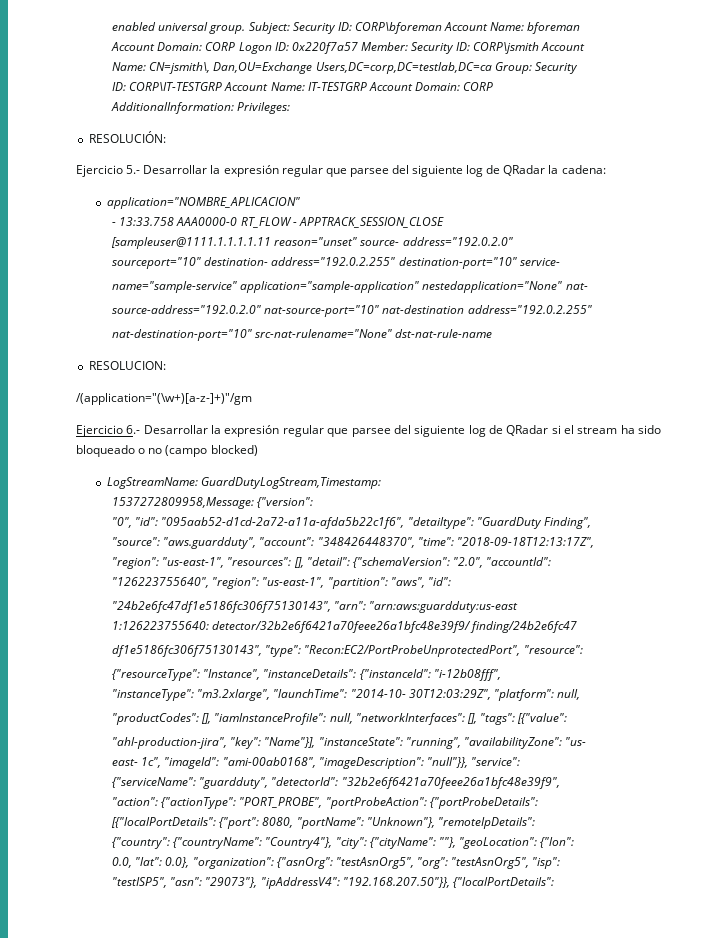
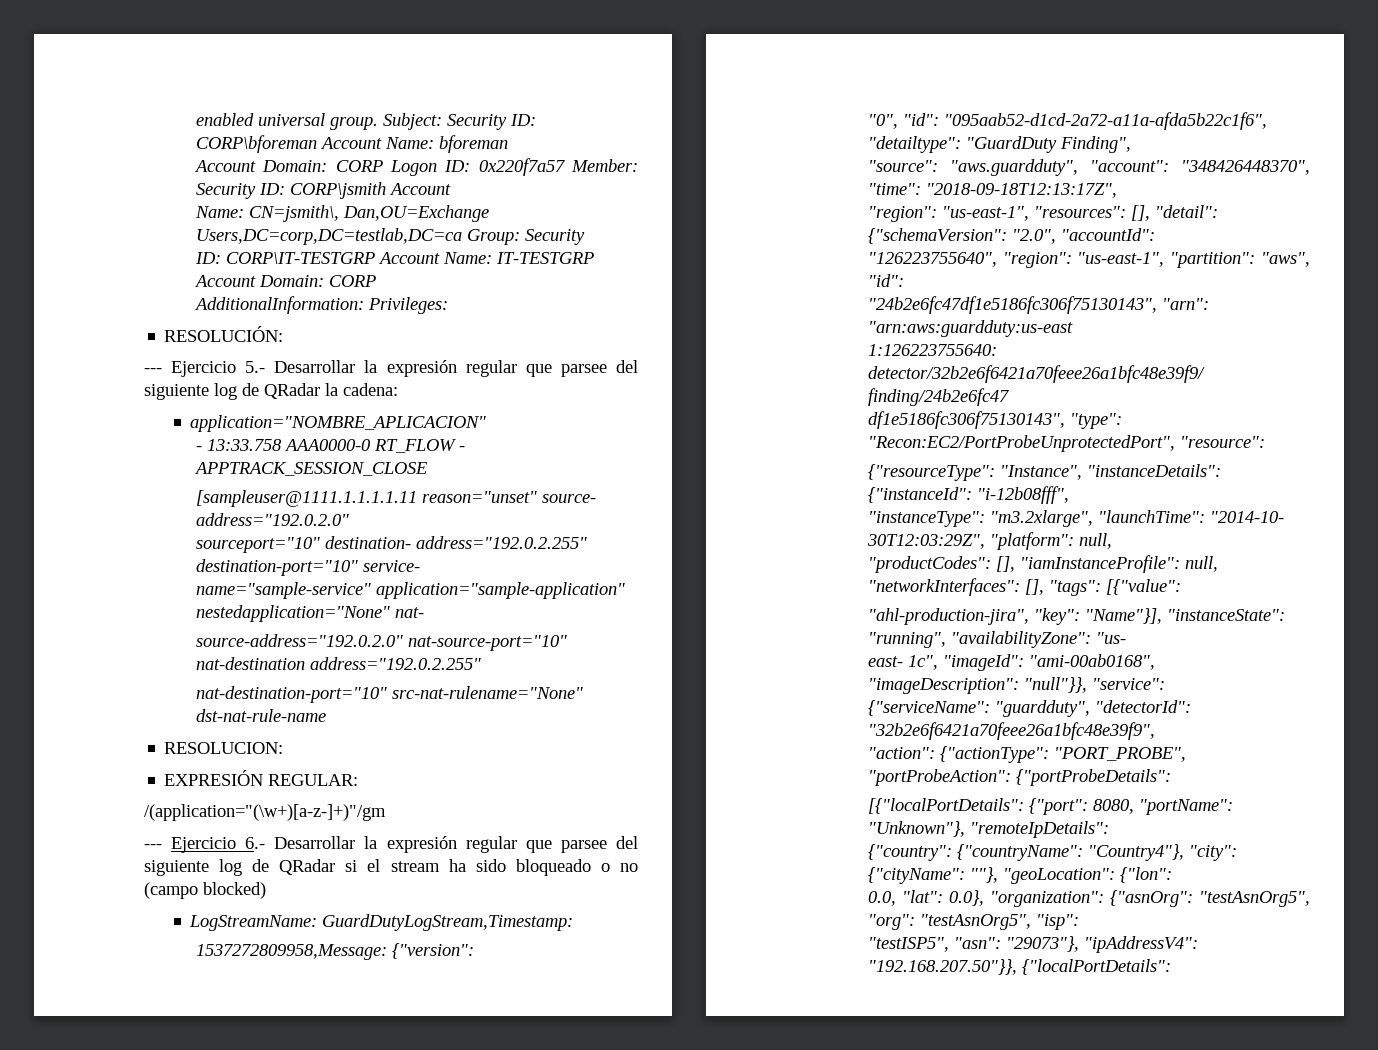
- Ejercicio 5.- Desarrollar la expresión regular que parsee del siguiente log de QRadar la cadena:
+ --- Ejercicio 5.- Desarrollar la expresión regular que parsee del siguiente log de QRadar la cadena:
+ EXPRESIÓN REGULAR:
- Ejercicio 6.- Desarrollar la expresión regular que parsee del siguiente log de QRadar si el stream ha sido bloqueado o no (campo blocked)
+ --- Ejercicio 6.- Desarrollar la expresión regular que parsee del siguiente log de QRadar si el stream ha sido bloqueado o no (campo blocked)

